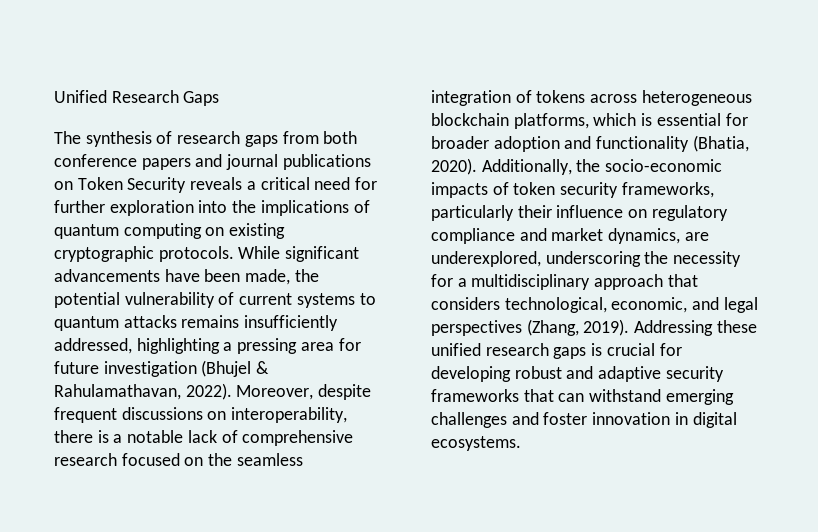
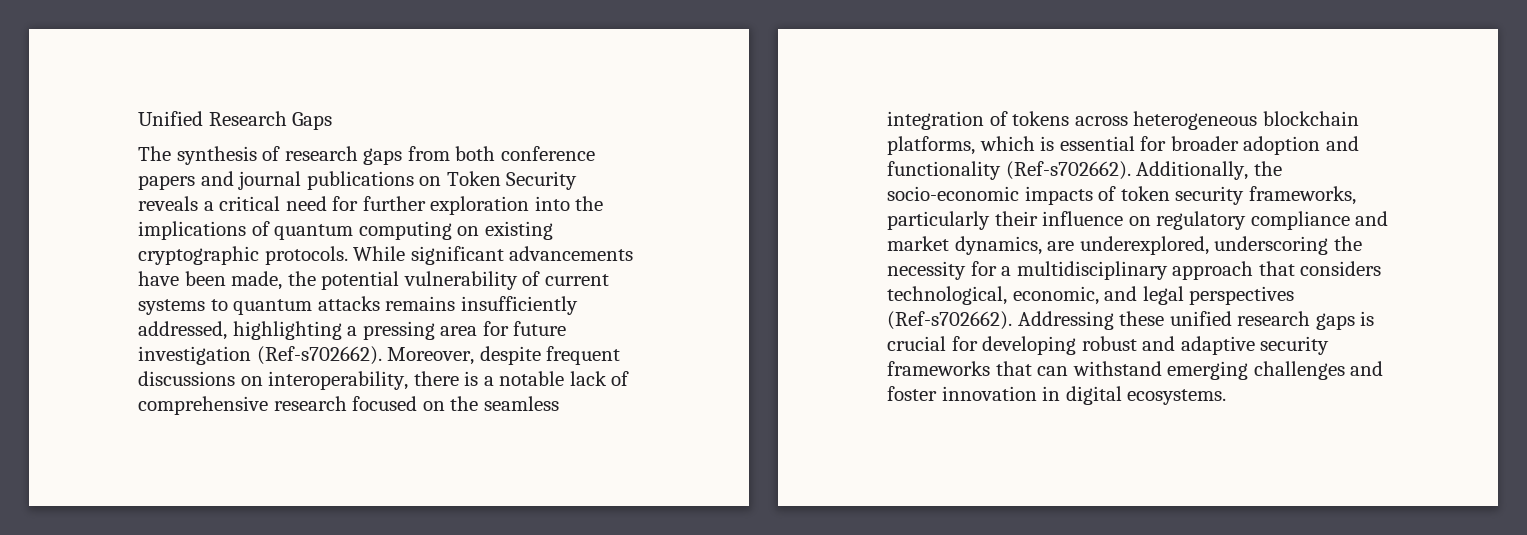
- While significant advancements have been made, the potential vulnerability of current systems to quantum attacks remains insufficiently addressed, highlighting a pressing area for future investigation (Bhujel & Rahulamathavan, 2022).
+ While significant advancements have been made, the potential vulnerability of current systems to quantum attacks remains insufficiently addressed, highlighting a pressing area for future investigation (Ref-s702662).
- Moreover, despite frequent discussions on interoperability, there is a notable lack of comprehensive research focused on the seamless integration of tokens across heterogeneous blockchain platforms, which is essential for broader adoption and functionality (Bhatia, 2020).
+ Moreover, despite frequent discussions on interoperability, there is a notable lack of comprehensive research focused on the seamless integration of tokens across heterogeneous blockchain platforms, which is essential for broader adoption and functionality (Ref-s702662).
- Additionally, the socio-economic impacts of token security frameworks, particularly their influence on regulatory compliance and market dynamics, are underexplored, underscoring the necessity for a multidisciplinary approach that considers technological, economic, and legal perspectives (Zhang, 2019).
+ Additionally, the socio-economic impacts of token security frameworks, particularly their influence on regulatory compliance and market dynamics, are underexplored, underscoring the necessity for a multidisciplinary approach that considers technological, economic, and legal perspectives (Ref-s702662).

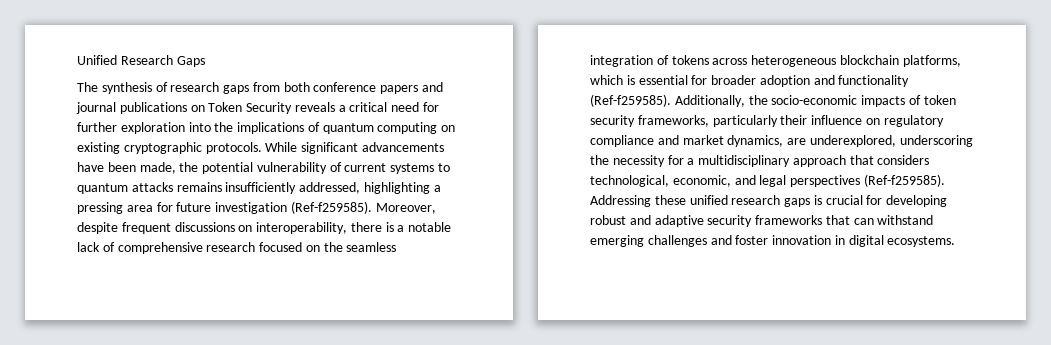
- While significant advancements have been made, the potential vulnerability of current systems to quantum attacks remains insufficiently addressed, highlighting a pressing area for future investigation (Ref-s702662).
+ While significant advancements have been made, the potential vulnerability of current systems to quantum attacks remains insufficiently addressed, highlighting a pressing area for future investigation (Ref-f259585).
- Moreover, despite frequent discussions on interoperability, there is a notable lack of comprehensive research focused on the seamless integration of tokens across heterogeneous blockchain platforms, which is essential for broader adoption and functionality (Ref-s702662).
+ Moreover, despite frequent discussions on interoperability, there is a notable lack of comprehensive research focused on the seamless integration of tokens across heterogeneous blockchain platforms, which is essential for broader adoption and functionality (Ref-f259585).
- Additionally, the socio-economic impacts of token security frameworks, particularly their influence on regulatory compliance and market dynamics, are underexplored, underscoring the necessity for a multidisciplinary approach that considers technological, economic, and legal perspectives (Ref-s702662).
+ Additionally, the socio-economic impacts of token security frameworks, particularly their influence on regulatory compliance and market dynamics, are underexplored, underscoring the necessity for a multidisciplinary approach that considers technological, economic, and legal perspectives (Ref-f259585).

